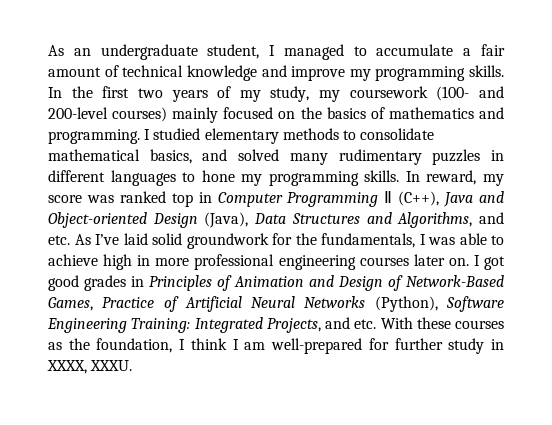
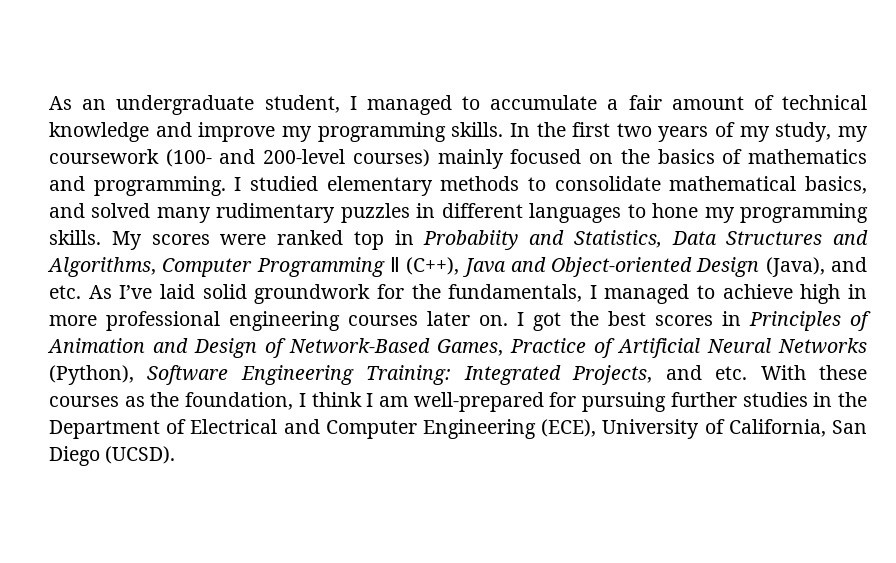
- In reward, my score was ranked top in Computer Programming Ⅱ (C++), Java and Object-oriented Design (Java), Data Structures and Algorithms, and etc. As I’ve laid solid groundwork for the fundamentals, I was able to achieve high in more professional engineering courses later on.
+ My scores were ranked top in Probabiity and Statistics, Data Structures and Algorithms, Computer Programming Ⅱ (C++), Java and Object-oriented Design (Java), and etc. As I’ve laid solid groundwork for the fundamentals, I managed to achieve high in more professional engineering courses later on.
- I got good grades in Principles of Animation and Design of Network-Based Games, Practice of Artificial Neural Networks (Python), Software Engineering Training: Integrated Projects, and etc. With these courses as the foundation, I think I am well-prepared for further study in XXXX, XXXU.
+ I got the best scores in Principles of Animation and Design of Network-Based Games, Practice of Artificial Neural Networks (Python), Software Engineering Training: Integrated Projects, and etc. With these courses as the foundation, I think I am well-prepared for pursuing further studies in the Department of Electrical and Computer Engineering (ECE), University of California, San Diego (UCSD).

